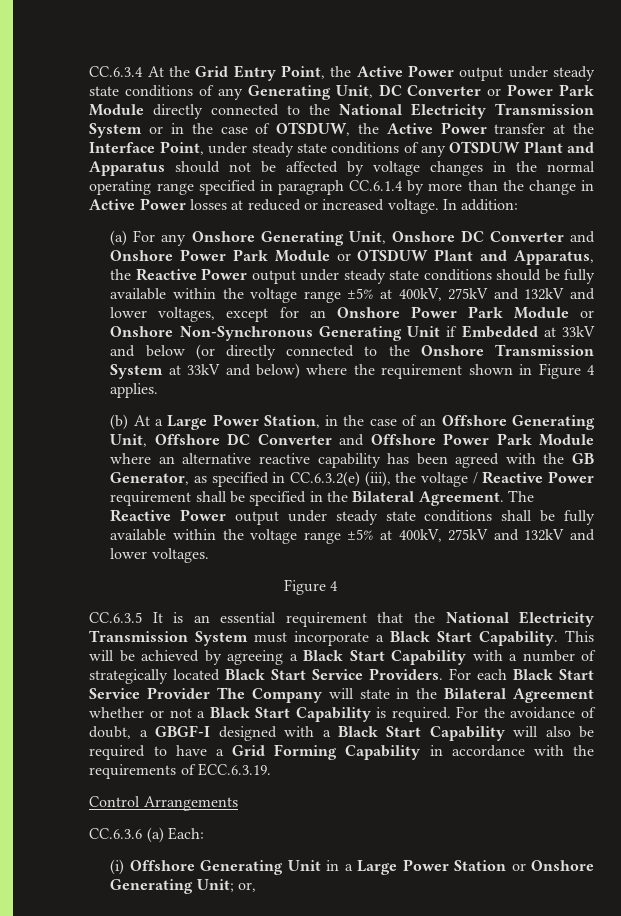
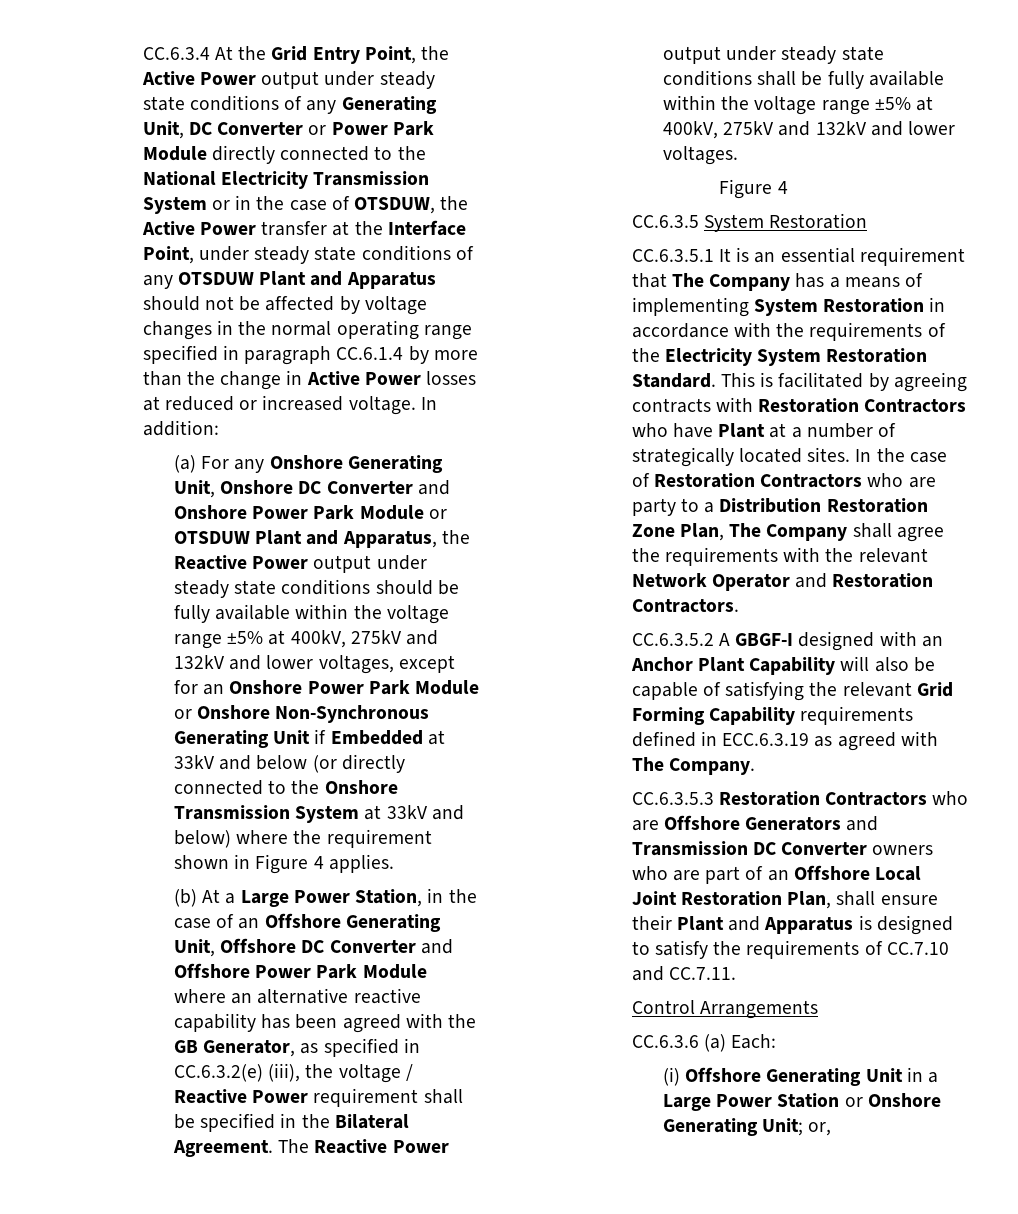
- CC.6.3.5 It is an essential requirement that the National Electricity Transmission System must incorporate a Black Start Capability. This will be achieved by agreeing a Black Start Capability with a number of strategically located Black Start Service Providers. For each Black Start Service Provider The Company will state in the Bilateral Agreement whether or not a Black Start Capability is required. For the avoidance of doubt, a GBGF-I designed with a Black Start Capability will also be required to have a Grid Forming Capability in accordance with the requirements of ECC.6.3.19.
+ CC.6.3.5 System Restoration
+ CC.6.3.5.1 It is an essential requirement that The Company has a means of implementing System Restoration in accordance with the requirements of the Electricity System Restoration Standard. This is facilitated by agreeing contracts with Restoration Contractors who have Plant at a number of strategically located sites. In the case of Restoration Contractors who are party to a Distribution Restoration Zone Plan, The Company shall agree the requirements with the relevant Network Operator and Restoration Contractors.
+ CC.6.3.5.2 A GBGF-I designed with an Anchor Plant Capability will also be capable of satisfying the relevant Grid Forming Capability requirements defined in ECC.6.3.19 as agreed with The Company.
+ CC.6.3.5.3 Restoration Contractors who are Offshore Generators and Transmission DC Converter owners who are part of an Offshore Local Joint Restoration Plan, shall ensure their Plant and Apparatus is designed to satisfy the requirements of CC.7.10 and CC.7.11.

